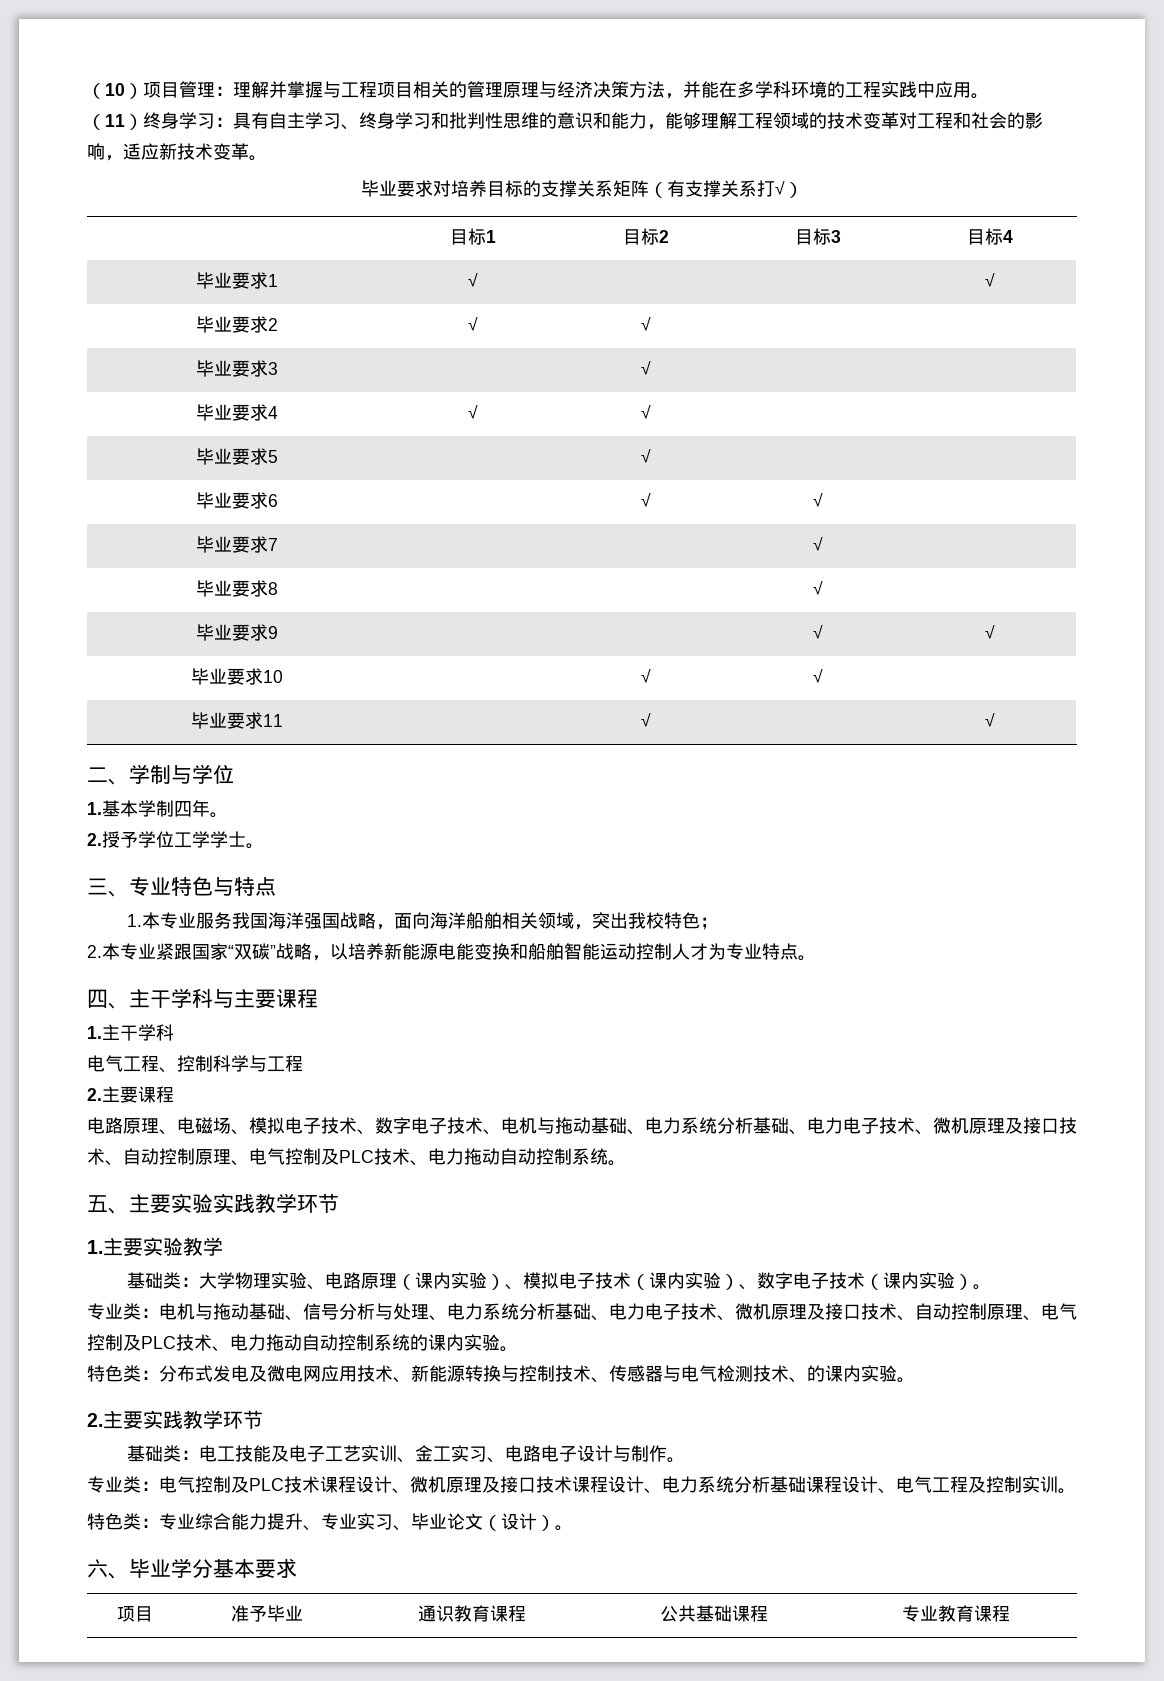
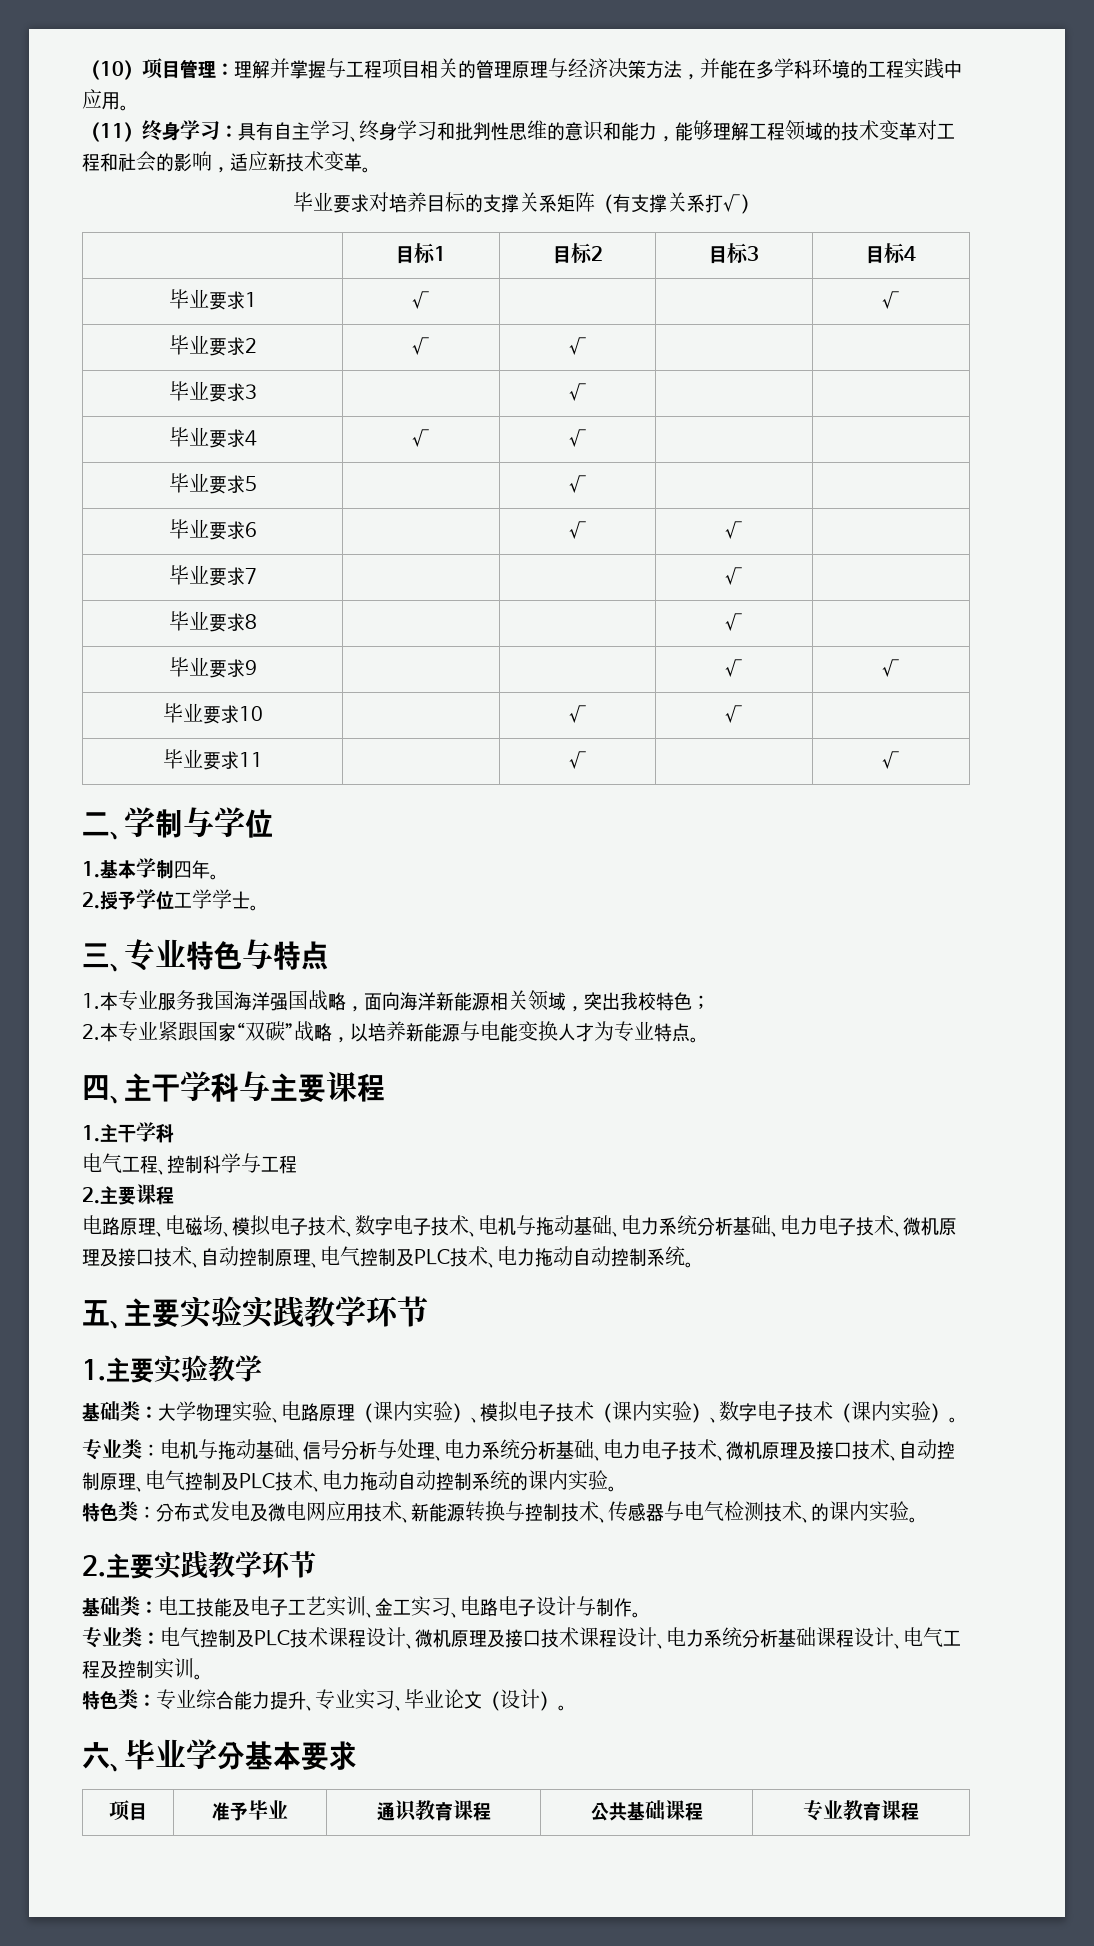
- 1.本专业服务我国海洋强国战略，面向海洋船舶相关领域，突出我校特色；
+ 1.本专业服务我国海洋强国战略，面向海洋新能源相关领域，突出我校特色；
- 2.本专业紧跟国家“双碳”战略，以培养新能源电能变换和船舶智能运动控制人才为专业特点。
+ 2.本专业紧跟国家“双碳”战略，以培养新能源与电能变换人才为专业特点。

